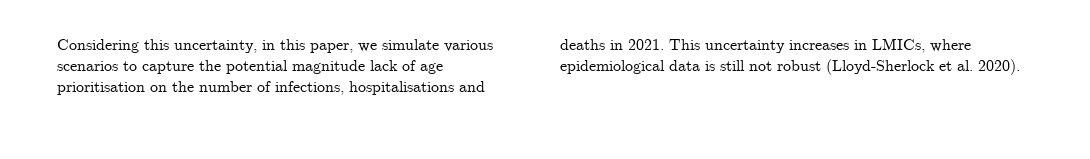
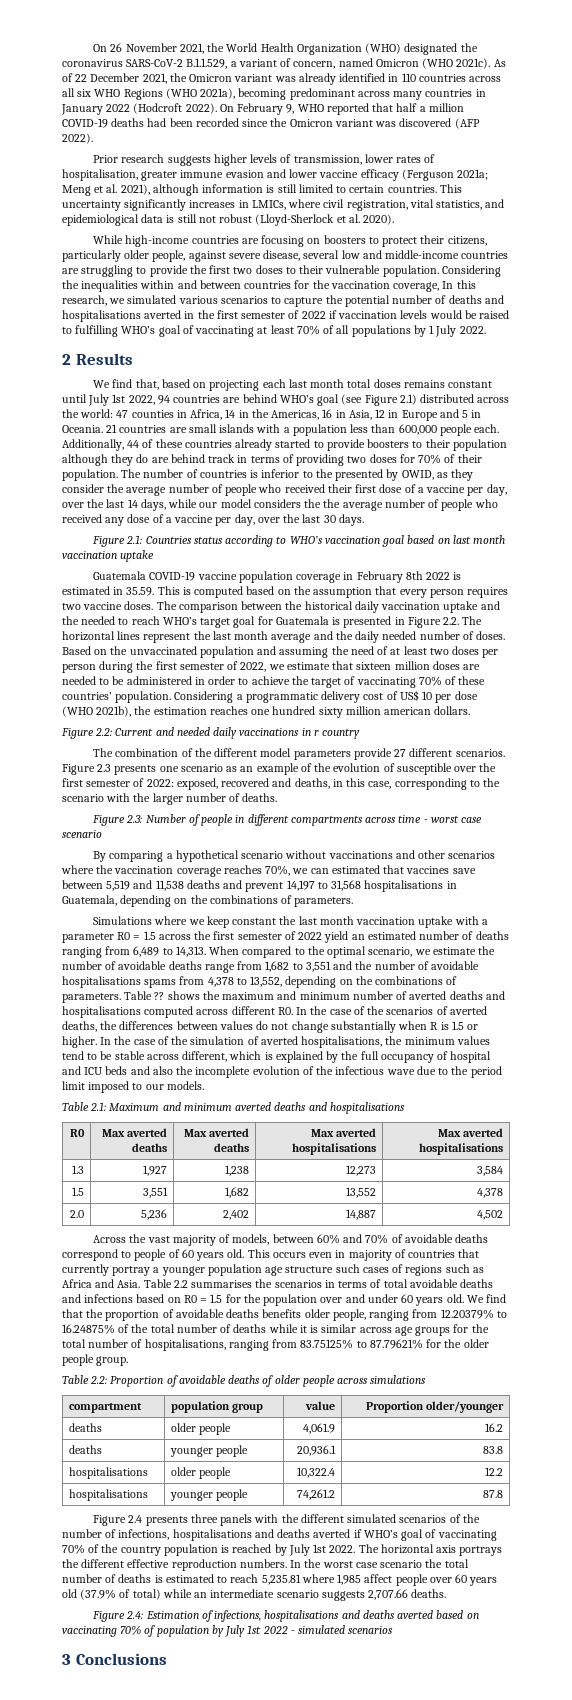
- Considering this uncertainty, in this paper, we simulate various scenarios to capture the potential magnitude lack of age prioritisation on the number of infections, hospitalisations and deaths in 2021.
+ On 26 November 2021, the World Health Organization (WHO) designated the coronavirus SARS-CoV-2 B.1.1.529, a variant of concern, named Omicron (WHO 2021c). As of 22 December 2021, the Omicron variant was already identified in 110 countries across all six WHO Regions (WHO 2021a), becoming predominant across many countries in January 2022 (Hodcroft 2022). On February 9, WHO reported that half a million COVID-19 deaths had been recorded since the Omicron variant was discovered (AFP 2022).
+ Prior research suggests higher levels of transmission, lower rates of hospitalisation, greater immune evasion and lower vaccine efficacy (Ferguson 2021a; Meng et al. 2021), although information is still limited to certain countries.
- This uncertainty increases in LMICs, where epidemiological data is still not robust (Lloyd-Sherlock et al. 2020).
+ This uncertainty significantly increases in LMICs, where civil registration, vital statistics, and epidemiological data is still not robust (Lloyd-Sherlock et al. 2020).
+ While high-income countries are focusing on boosters to protect their citizens, particularly older people, against severe disease, several low and middle-income countries are struggling to provide the first two doses to their vulnerable population. Considering the inequalities within and between countries for the vaccination coverage, In this research, we simulated various scenarios to capture the potential number of deaths and hospitalisations averted in the first semester of 2022 if vaccination levels would be raised to fulfilling WHO’s goal of vaccinating at least 70% of all populations by 1 July 2022.
+ 2 Results
+ We find that, based on projecting each last month total doses remains constant until July 1st 2022, 94 countries are behind WHO’s goal (see Figure 2.1) distributed across the world: 47 counties in Africa, 14 in the Americas, 16 in Asia, 12 in Europe and 5 in Oceania. 21 countries are small islands with a population less than 600,000 people each. Additionally, 44 of these countries already started to provide boosters to their population although they do are behind track in terms of providing two doses for 70% of their population. The number of countries is inferior to the presented by OWID, as they consider the average number of people who received their first dose of a vaccine per day, over the last 14 days, while our model considers the the average number of people who received any dose of a vaccine per day, over the last 30 days.
+ Figure 2.1: Countries status according to WHO’s vaccination goal based on last month vaccination uptake
+ Guatemala COVID-19 vaccine population coverage in February 8th 2022 is estimated in 35.59. This is computed based on the assumption that every person requires two vaccine doses. The comparison between the historical daily vaccination uptake and the needed to reach WHO’s target goal for Guatemala is presented in Figure 2.2. The horizontal lines represent the last month average and the daily needed number of doses. Based on the unvaccinated population and assuming the need of at least two doses per person during the first semester of 2022, we estimate that sixteen million doses are needed to be administered in order to achieve the target of vaccinating 70% of these countries’ population. Considering a programmatic delivery cost of US$ 10 per dose (WHO 2021b), the estimation reaches one hundred sixty million american dollars.
+ Figure 2.2: Current and needed daily vaccinations in r country
+ The combination of the different model parameters provide 27 different scenarios. Figure 2.3 presents one scenario as an example of the evolution of susceptible over the first semester of 2022: exposed, recovered and deaths, in this case, corresponding to the scenario with the larger number of deaths.
+ Figure 2.3: Number of people in different compartments across time - worst case scenario
+ By comparing a hypothetical scenario without vaccinations and other scenarios where the vaccination coverage reaches 70%, we can estimated that vaccines save between 5,519 and 11,538 deaths and prevent 14,197 to 31,568 hospitalisations in Guatemala, depending on the combinations of parameters.
+ Simulations where we keep constant the last month vaccination uptake with a parameter R0 = 1.5 across the first semester of 2022 yield an estimated number of deaths ranging from 6,489 to 14,313. When compared to the optimal scenario, we estimate the number of avoidable deaths range from 1,682 to 3,551 and the number of avoidable hospitalisations spams from 4,378 to 13,552, depending on the combinations of parameters. Table ?? shows the maximum and minimum number of averted deaths and hospitalisations computed across different R0. In the case of the scenarios of averted deaths, the differences between values do not change substantially when R is 1.5 or higher. In the case of the simulation of averted hospitalisations, the minimum values tend to be stable across different, which is explained by the full occupancy of hospital and ICU beds and also the incomplete evolution of the infectious wave due to the period limit imposed to our models.
+ Table 2.1: Maximum and minimum averted deaths and hospitalisations
+ R0 | Max averted deaths | Max averted deaths | Max averted hospitalisations | Max averted hospitalisations
+ 1.3 | 1,927 | 1,238 | 12,273 | 3,584
+ 1.5 | 3,551 | 1,682 | 13,552 | 4,378
+ 2.0 | 5,236 | 2,402 | 14,887 | 4,502
+ Across the vast majority of models, between 60% and 70% of avoidable deaths correspond to people of 60 years old. This occurs even in majority of countries that currently portray a younger population age structure such cases of regions such as Africa and Asia. Table 2.2 summarises the scenarios in terms of total avoidable deaths and infections based on R0 = 1.5 for the population over and under 60 years old. We find that the proportion of avoidable deaths benefits older people, ranging from 12.20379% to 16.24875% of the total number of deaths while it is similar across age groups for the total number of hospitalisations, ranging from 83.75125% to 87.79621% for the older people group.
+ Table 2.2: Proportion of avoidable deaths of older people across simulations
+ compartment | population group | value | Proportion older/younger
+ deaths | older people | 4,061.9 | 16.2
+ deaths | younger people | 20,936.1 | 83.8
+ hospitalisations | older people | 10,322.4 | 12.2
+ hospitalisations | younger people | 74,261.2 | 87.8
+ Figure 2.4 presents three panels with the different simulated scenarios of the number of infections, hospitalisations and deaths averted if WHO’s goal of vaccinating 70% of the country population is reached by July 1st 2022. The horizontal axis portrays the different effective reproduction numbers. In the worst case scenario the total number of deaths is estimated to reach 5,235.81 where 1,985 affect people over 60 years old (37.9% of total) while an intermediate scenario suggests 2,707.66 deaths.
+ Figure 2.4: Estimation of infections, hospitalisations and deaths averted based on vaccinating 70% of population by July 1st 2022 - simulated scenarios
+ 3 Conclusions

